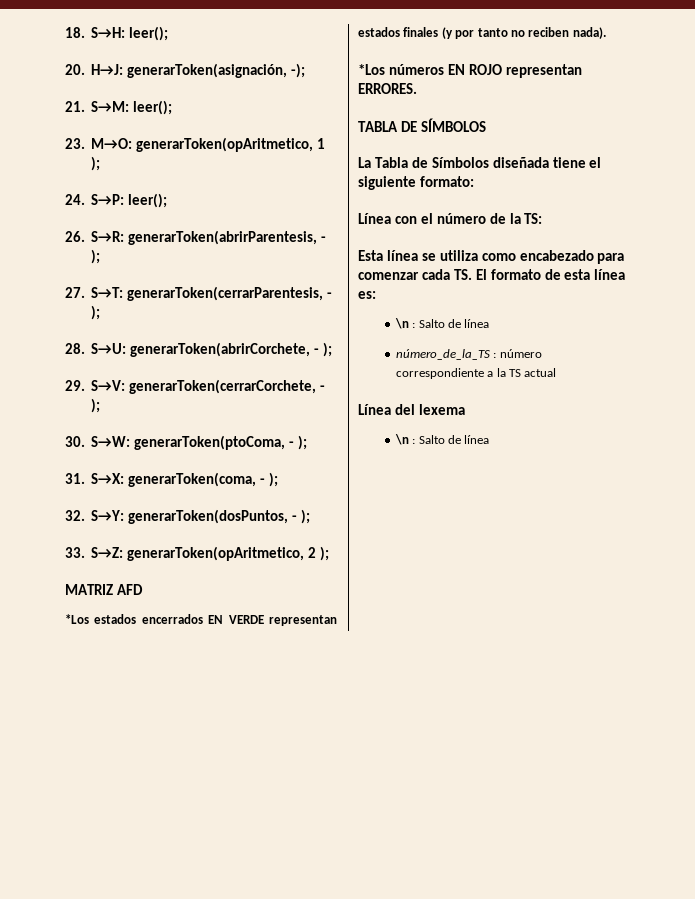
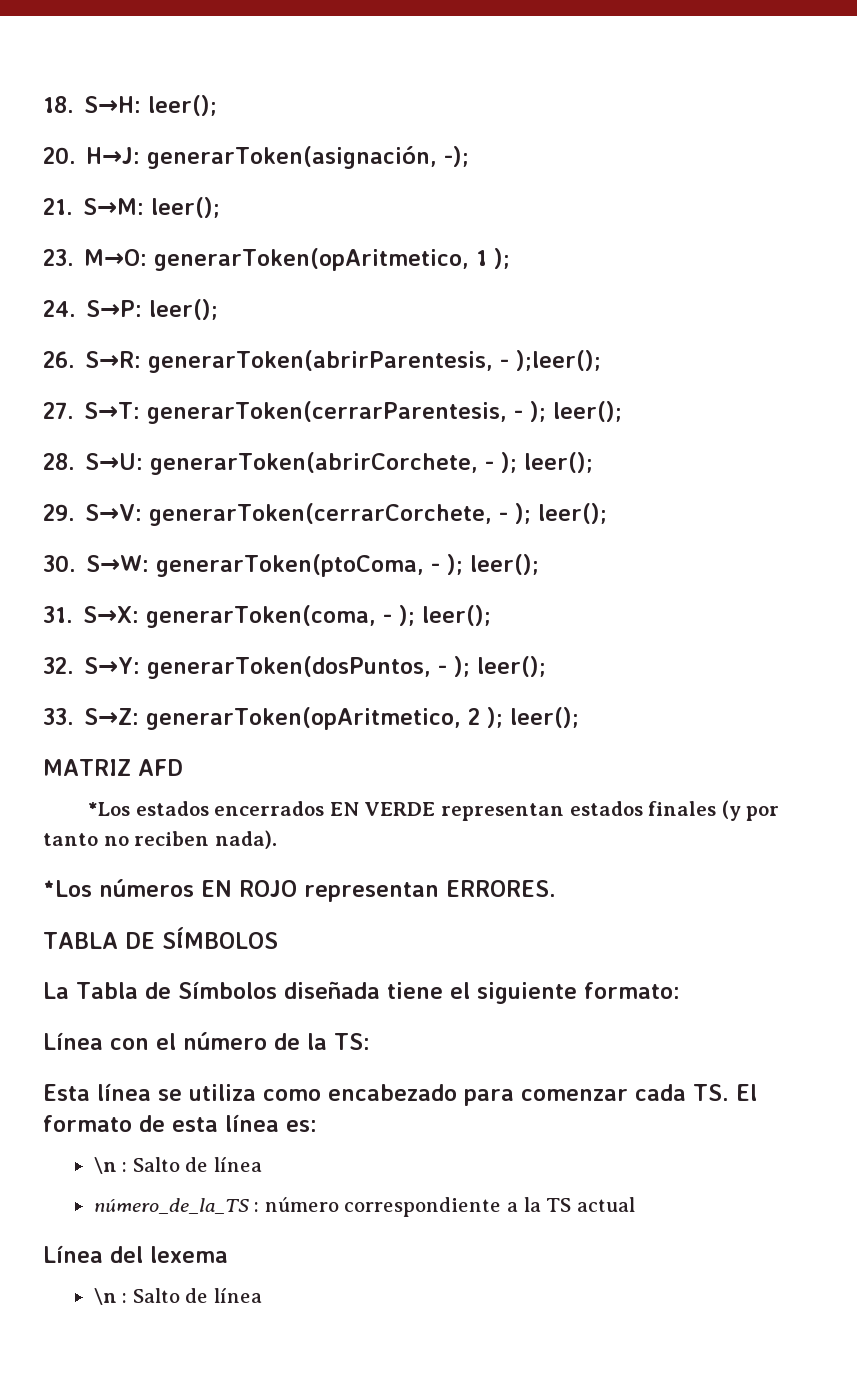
- 26. S→R: generarToken(abrirParentesis, - );
+ 26. S→R: generarToken(abrirParentesis, - );leer();
- 27. S→T: generarToken(cerrarParentesis, - );
+ 27. S→T: generarToken(cerrarParentesis, - ); leer();
- 28. S→U: generarToken(abrirCorchete, - );
+ 28. S→U: generarToken(abrirCorchete, - ); leer();
- 29. S→V: generarToken(cerrarCorchete, - );
+ 29. S→V: generarToken(cerrarCorchete, - ); leer();
- 30. S→W: generarToken(ptoComa, - );
+ 30. S→W: generarToken(ptoComa, - ); leer();
- 31. S→X: generarToken(coma, - );
+ 31. S→X: generarToken(coma, - ); leer();
- 32. S→Y: generarToken(dosPuntos, - );
+ 32. S→Y: generarToken(dosPuntos, - ); leer();
- 33. S→Z: generarToken(opAritmetico, 2 );
+ 33. S→Z: generarToken(opAritmetico, 2 ); leer();

